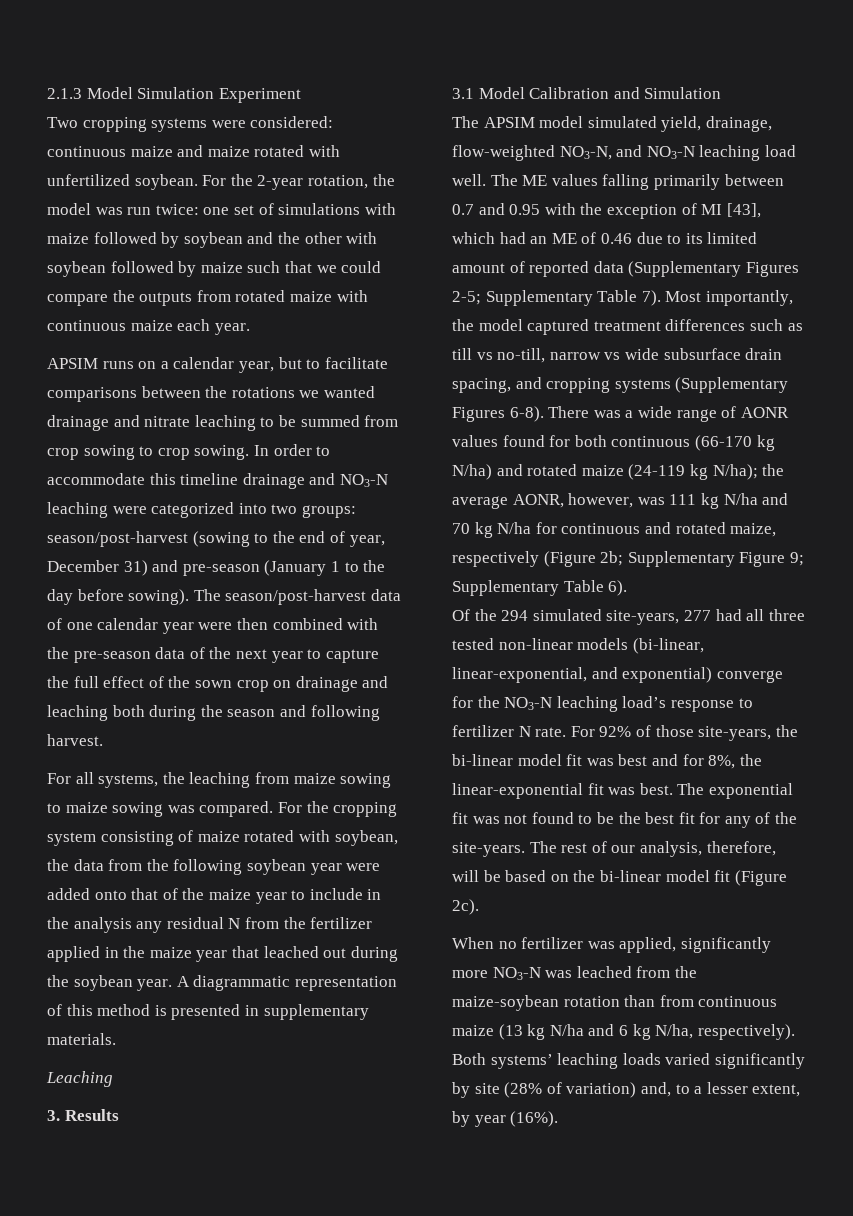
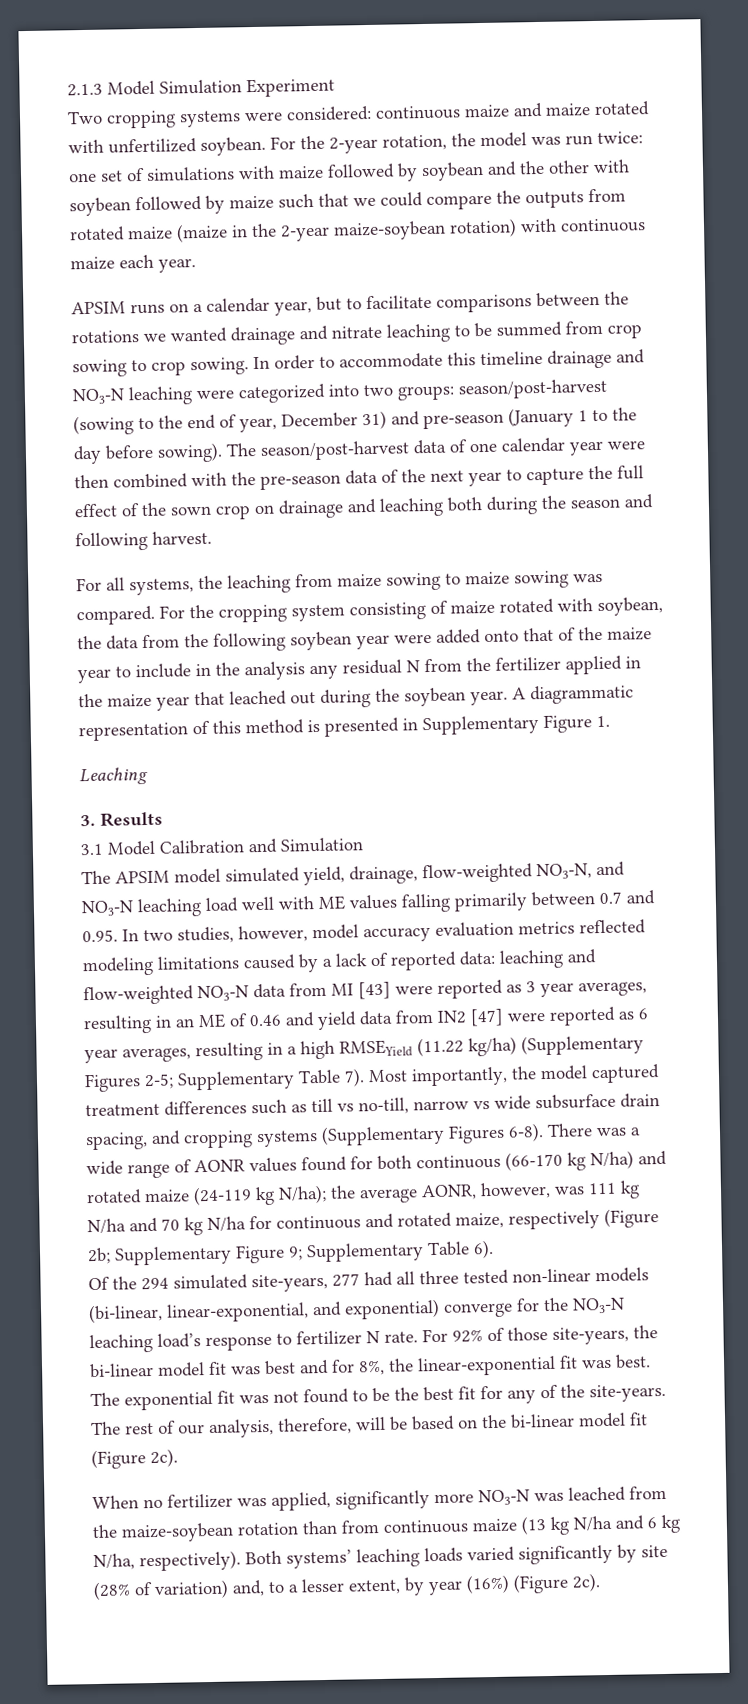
- For the 2-year rotation, the model was run twice: one set of simulations with maize followed by soybean and the other with soybean followed by maize such that we could compare the outputs from rotated maize with continuous maize each year.
+ For the 2-year rotation, the model was run twice: one set of simulations with maize followed by soybean and the other with soybean followed by maize such that we could compare the outputs from rotated maize (maize in the 2-year maize-soybean rotation) with continuous maize each year.
- A diagrammatic representation of this method is presented in supplementary materials.
+ A diagrammatic representation of this method is presented in Supplementary Figure 1.
- The APSIM model simulated yield, drainage, flow-weighted NO3-N, and NO3-N leaching load well. The ME values falling primarily between 0.7 and 0.95 with the exception of MI [43], which had an ME of 0.46 due to its limited amount of reported data (Supplementary Figures 2-5; Supplementary Table 7).
+ The APSIM model simulated yield, drainage, flow-weighted NO3-N, and NO3-N leaching load well with ME values falling primarily between 0.7 and 0.95. In two studies, however, model accuracy evaluation metrics reflected modeling limitations caused by a lack of reported data: leaching and flow-weighted NO3-N data from MI [43] were reported as 3 year averages, resulting in an ME of 0.46 and yield data from IN2 [47] were reported as 6 year averages, resulting in a high RMSEYield (11.22 kg/ha) (Supplementary Figures 2-5; Supplementary Table 7).
- Both systems’ leaching loads varied significantly by site (28% of variation) and, to a lesser extent, by year (16%).
+ Both systems’ leaching loads varied significantly by site (28% of variation) and, to a lesser extent, by year (16%) (Figure 2c).

